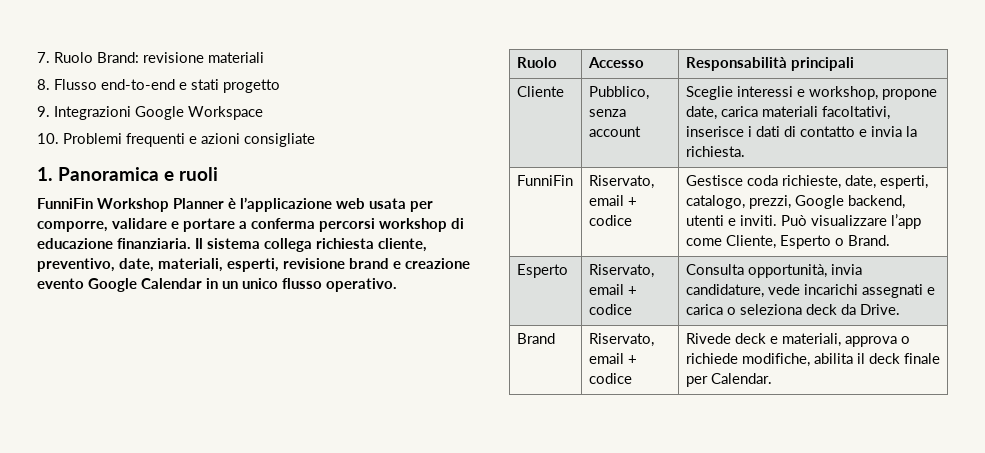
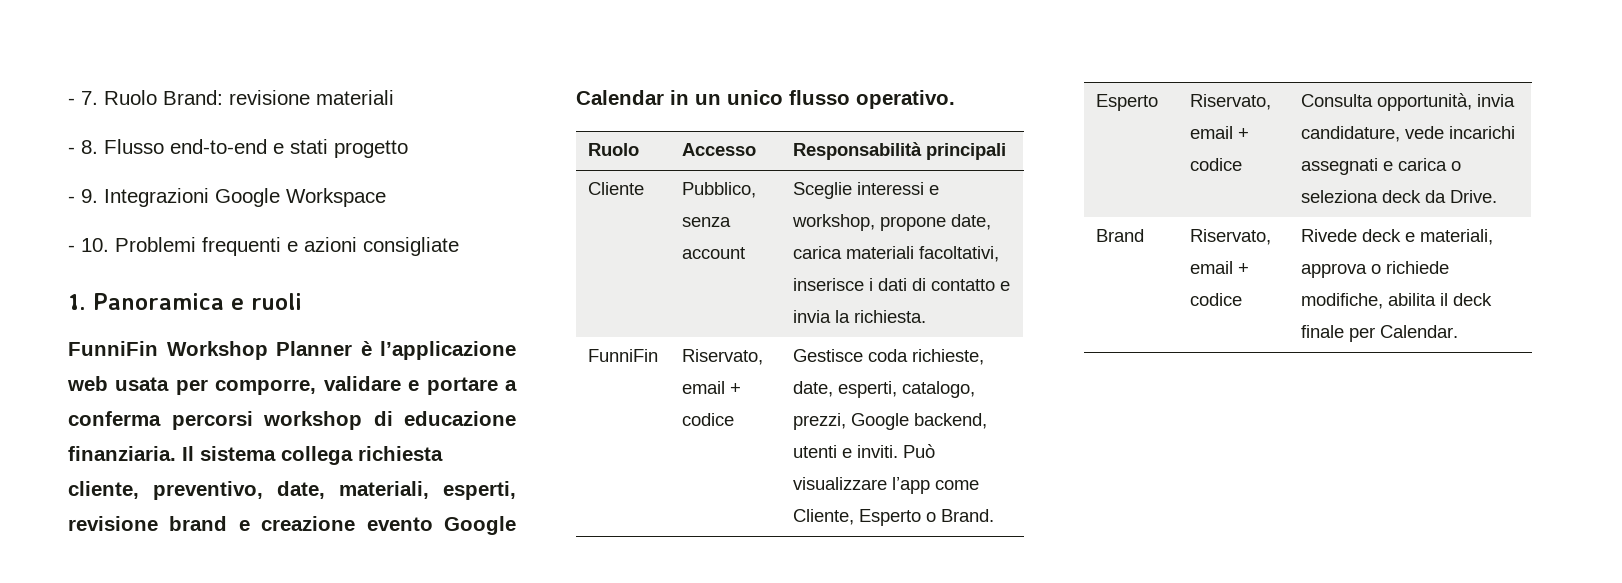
- 7. Ruolo Brand: revisione materiali
+ - 7. Ruolo Brand: revisione materiali
- 8. Flusso end-to-end e stati progetto
+ - 8. Flusso end-to-end e stati progetto
- 9. Integrazioni Google Workspace
+ - 9. Integrazioni Google Workspace
- 10. Problemi frequenti e azioni consigliate
+ - 10. Problemi frequenti e azioni consigliate

